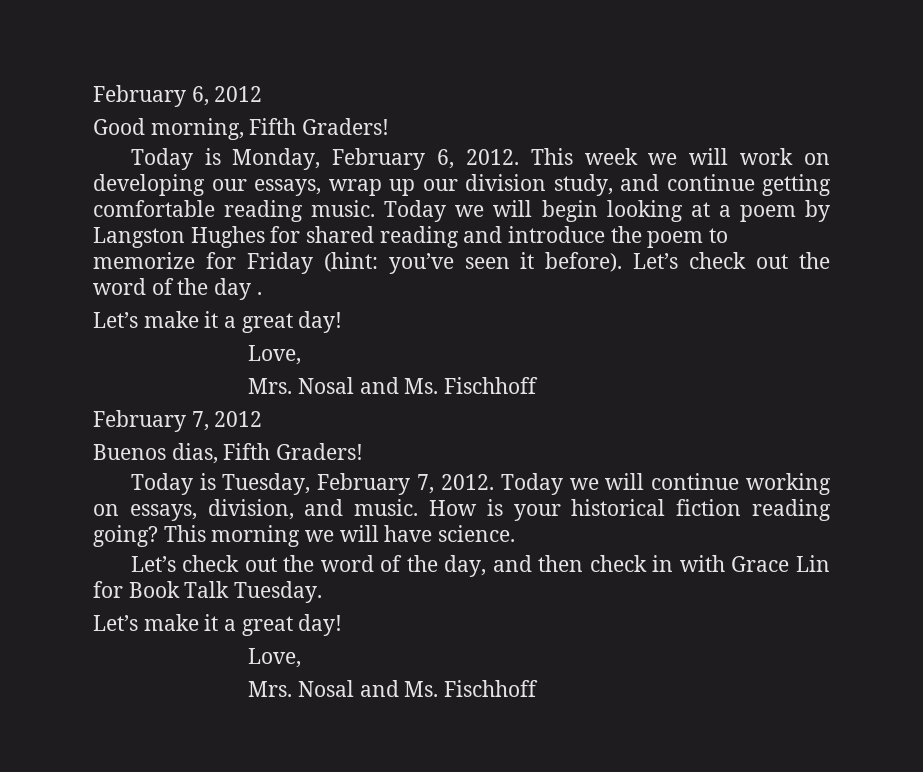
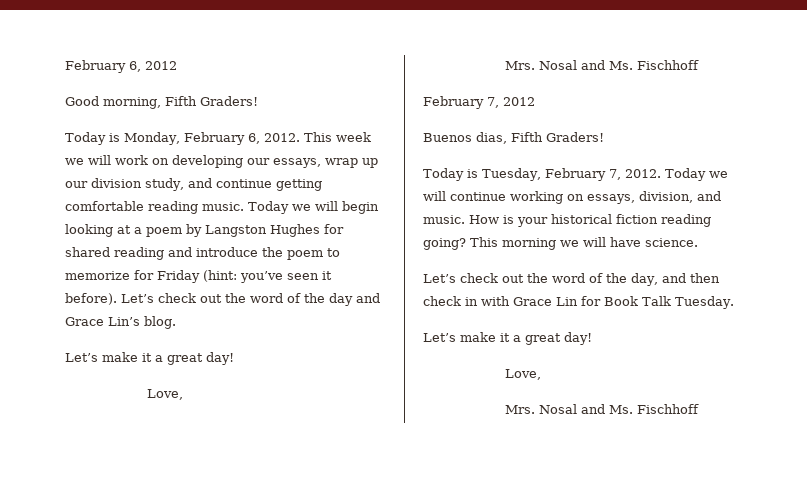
- Let’s check out the word of the day .
+ Let’s check out the word of the day and Grace Lin’s blog.

